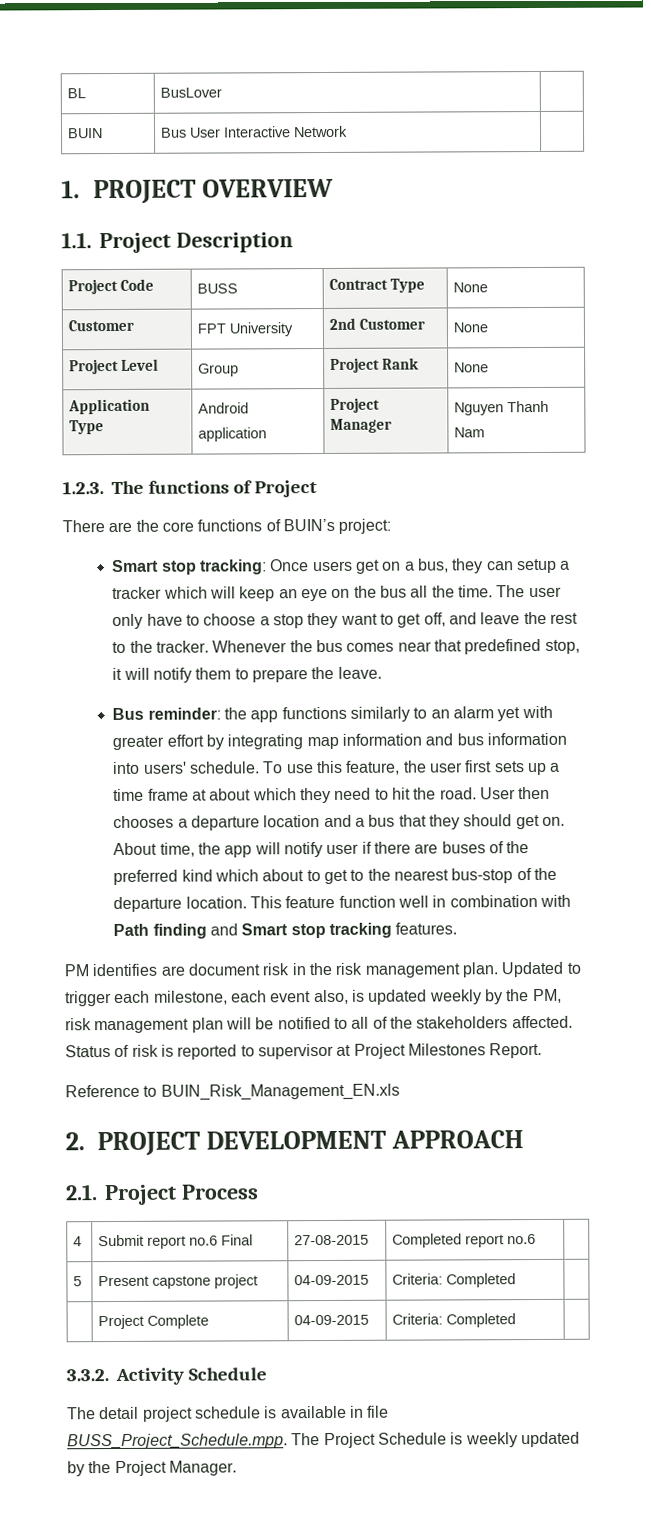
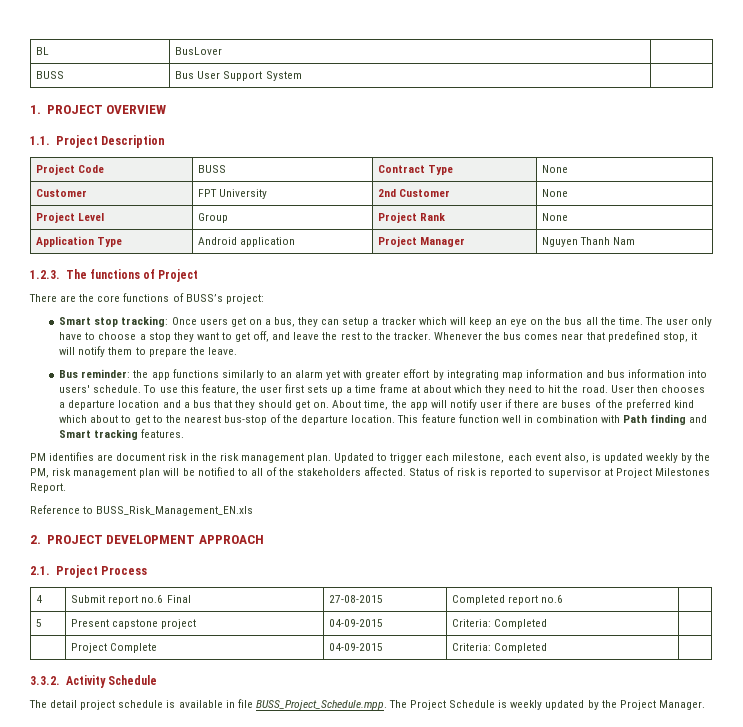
- BUIN | Bus User Interactive Network |
+ BUSS | Bus User Support System |
- There are the core functions of BUIN’s project:
+ There are the core functions of BUSS’s project:
- This feature function well in combination with Path finding and Smart stop tracking features.
+ This feature function well in combination with Path finding and Smart tracking features.
- Reference to BUIN_Risk_Management_EN.xls
+ Reference to BUSS_Risk_Management_EN.xls

